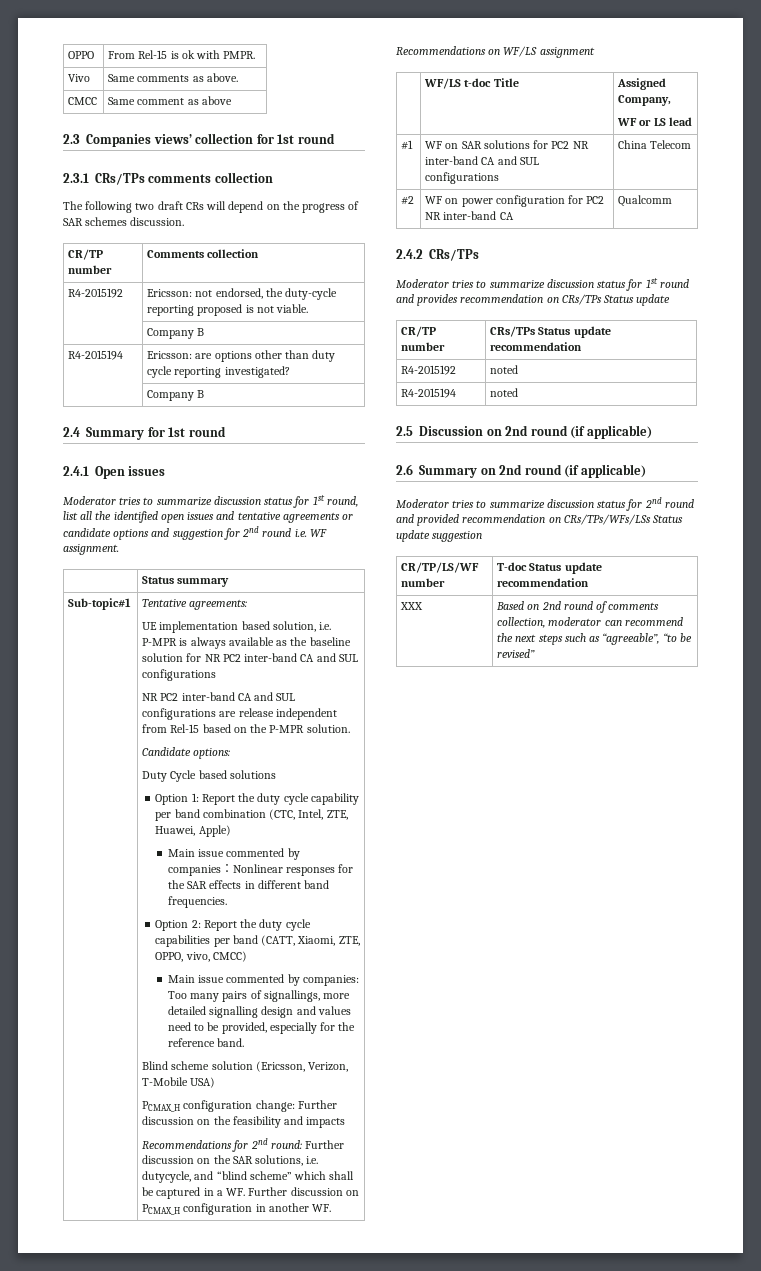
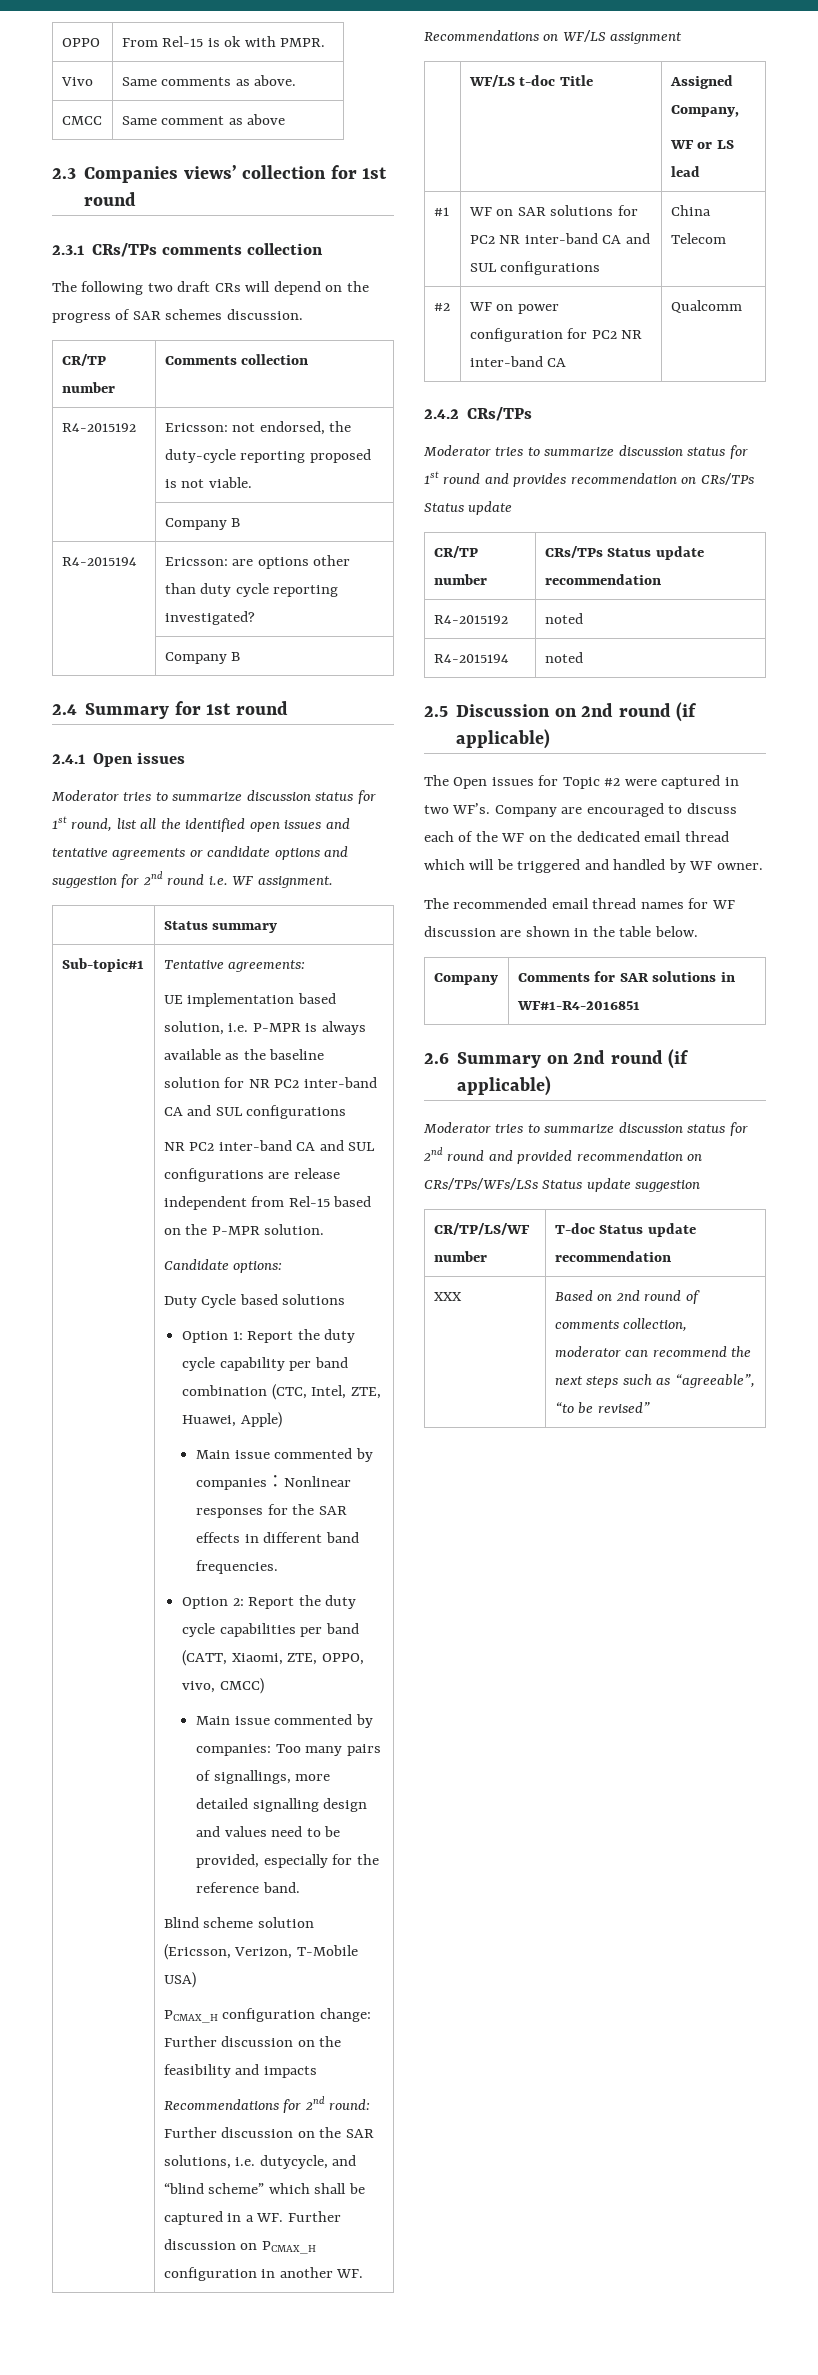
+ The Open issues for Topic #2 were captured in two WF’s. Company are encouraged to discuss each of the WF on the dedicated email thread which will be triggered and handled by WF owner.
+ The recommended email thread names for WF discussion are shown in the table below.
+ Company | Comments for SAR solutions in WF#1-R4-2016851

